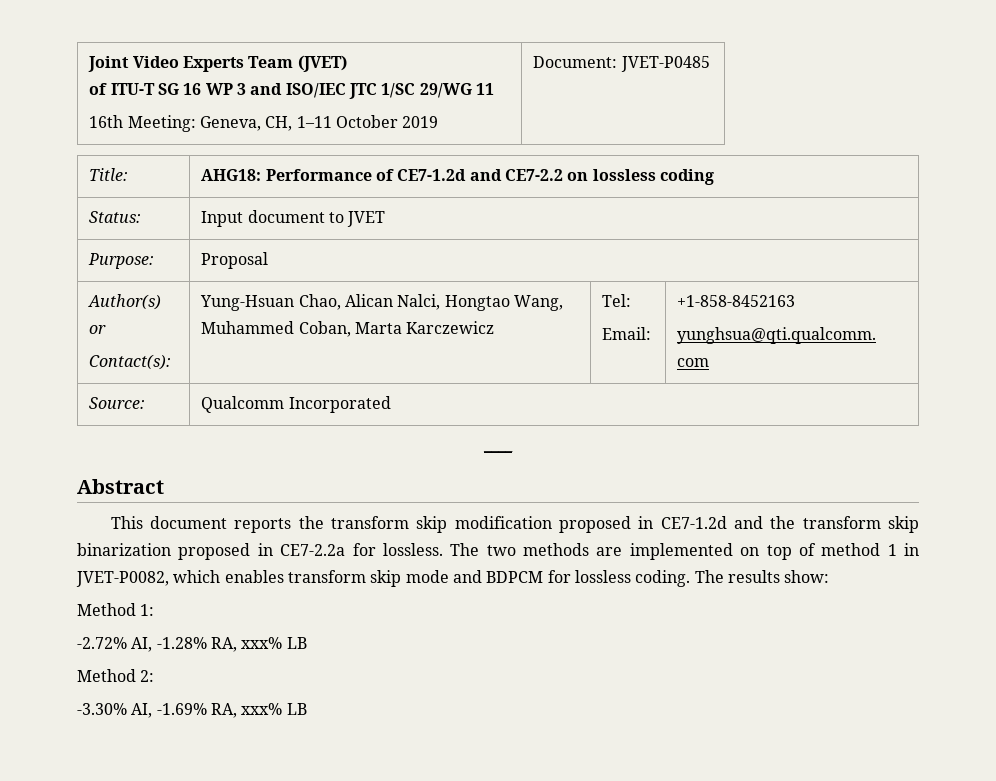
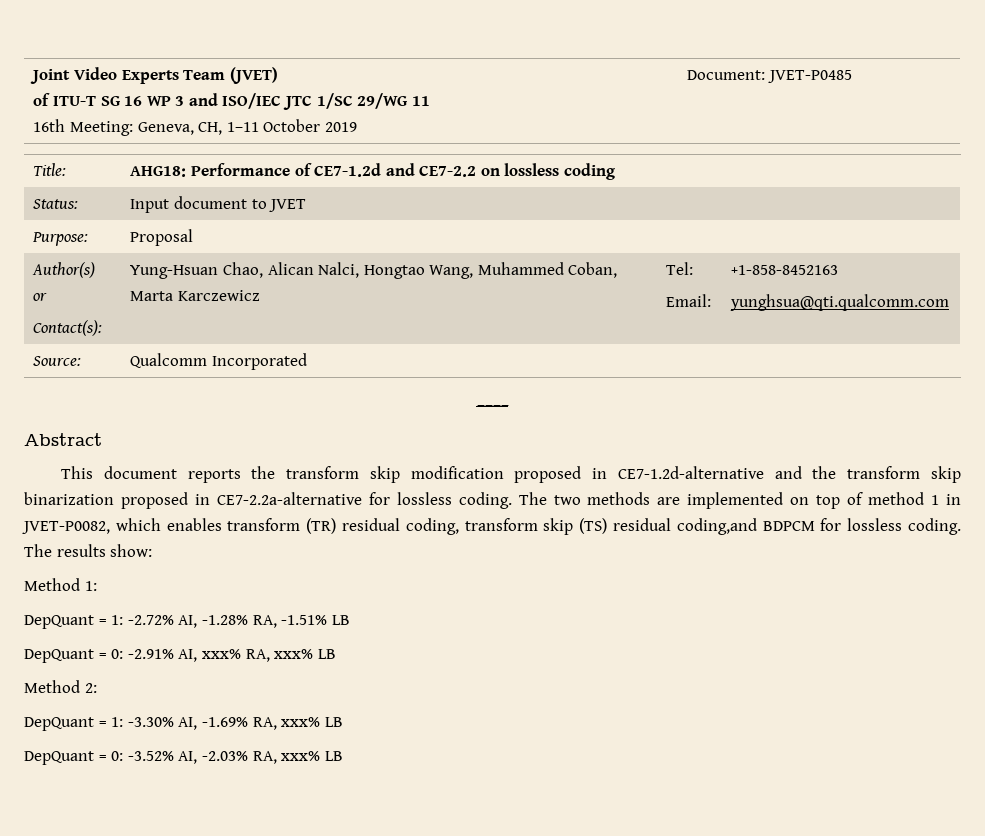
- This document reports the transform skip modification proposed in CE7-1.2d and the transform skip binarization proposed in CE7-2.2a for lossless.
+ This document reports the transform skip modification proposed in CE7-1.2d-alternative and the transform skip binarization proposed in CE7-2.2a-alternative for lossless coding.
- The two methods are implemented on top of method 1 in JVET-P0082, which enables transform skip mode and BDPCM for lossless coding.
+ The two methods are implemented on top of method 1 in JVET-P0082, which enables transform (TR) residual coding, transform skip (TS) residual coding,and BDPCM for lossless coding.
- -2.72% AI, -1.28% RA, xxx% LB
+ DepQuant = 1: -2.72% AI, -1.28% RA, -1.51% LB
+ DepQuant = 0: -2.91% AI, xxx% RA, xxx% LB
- -3.30% AI, -1.69% RA, xxx% LB
+ DepQuant = 1: -3.30% AI, -1.69% RA, xxx% LB
+ DepQuant = 0: -3.52% AI, -2.03% RA, xxx% LB

